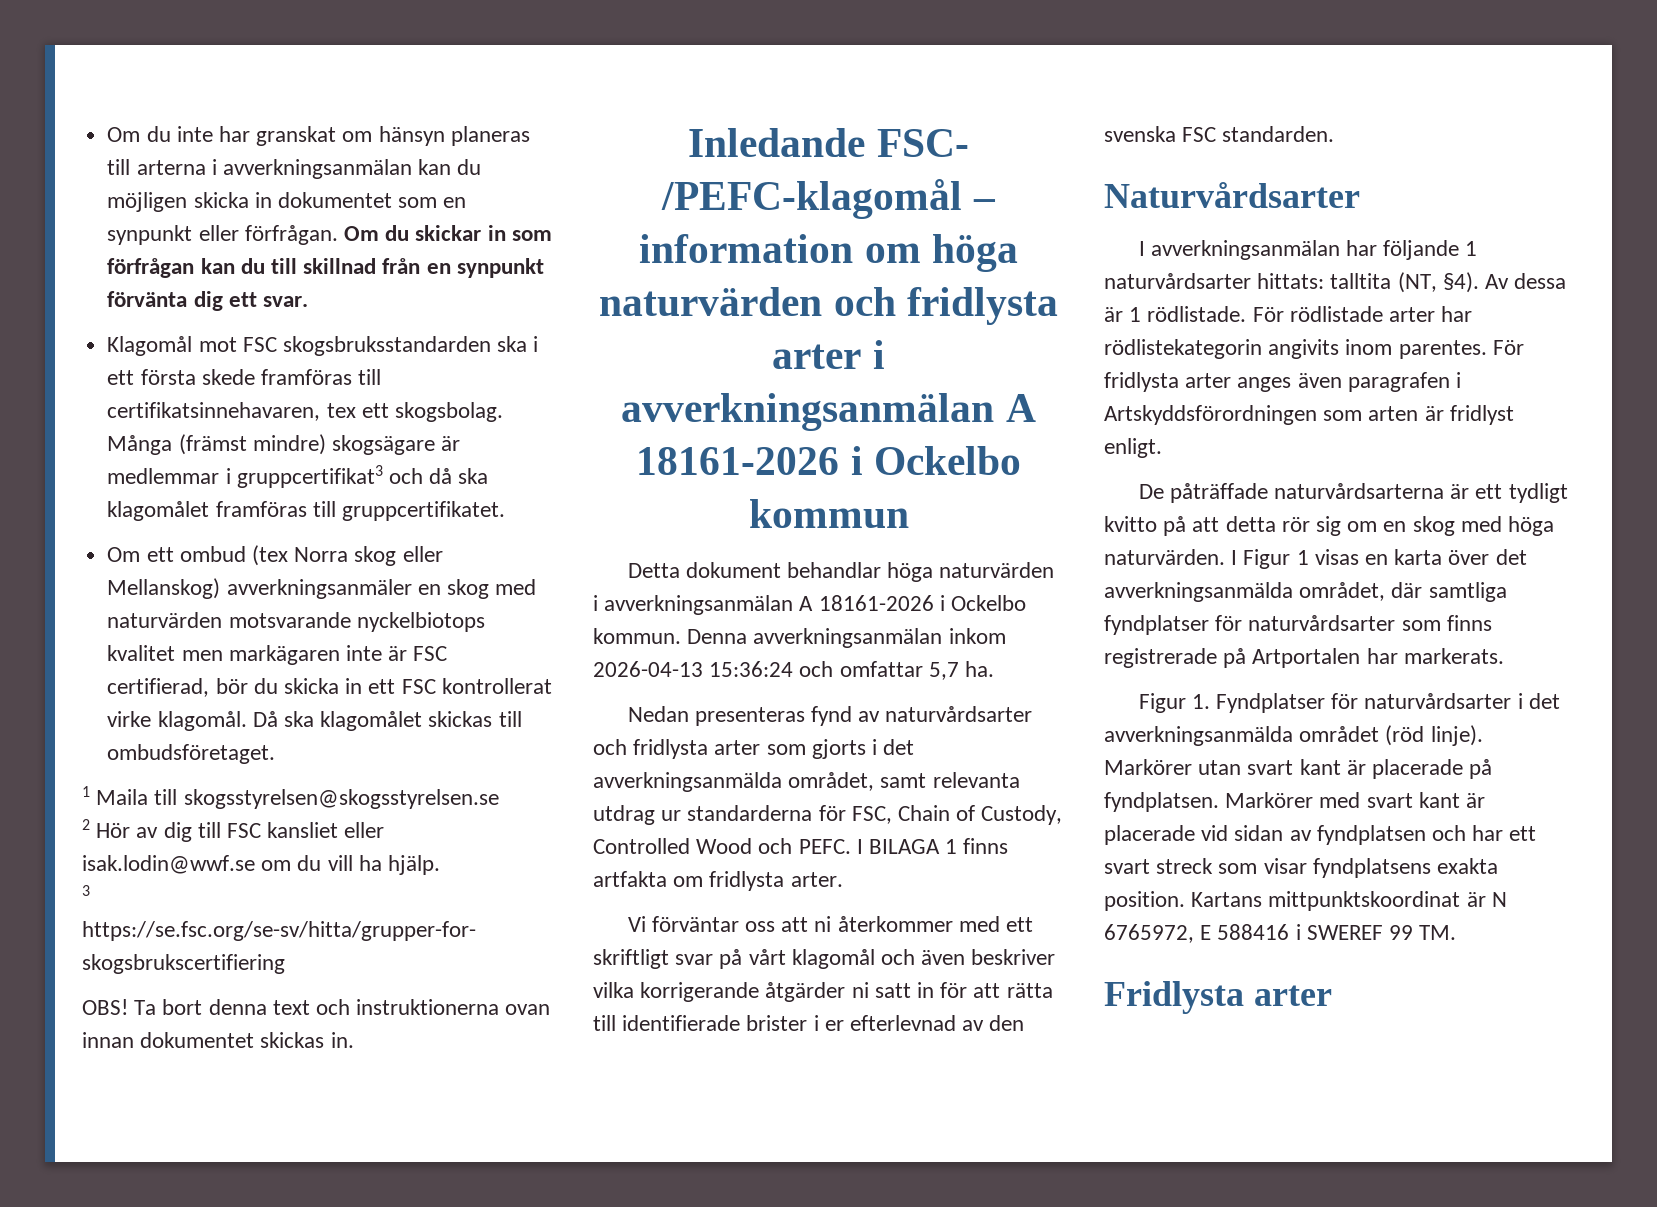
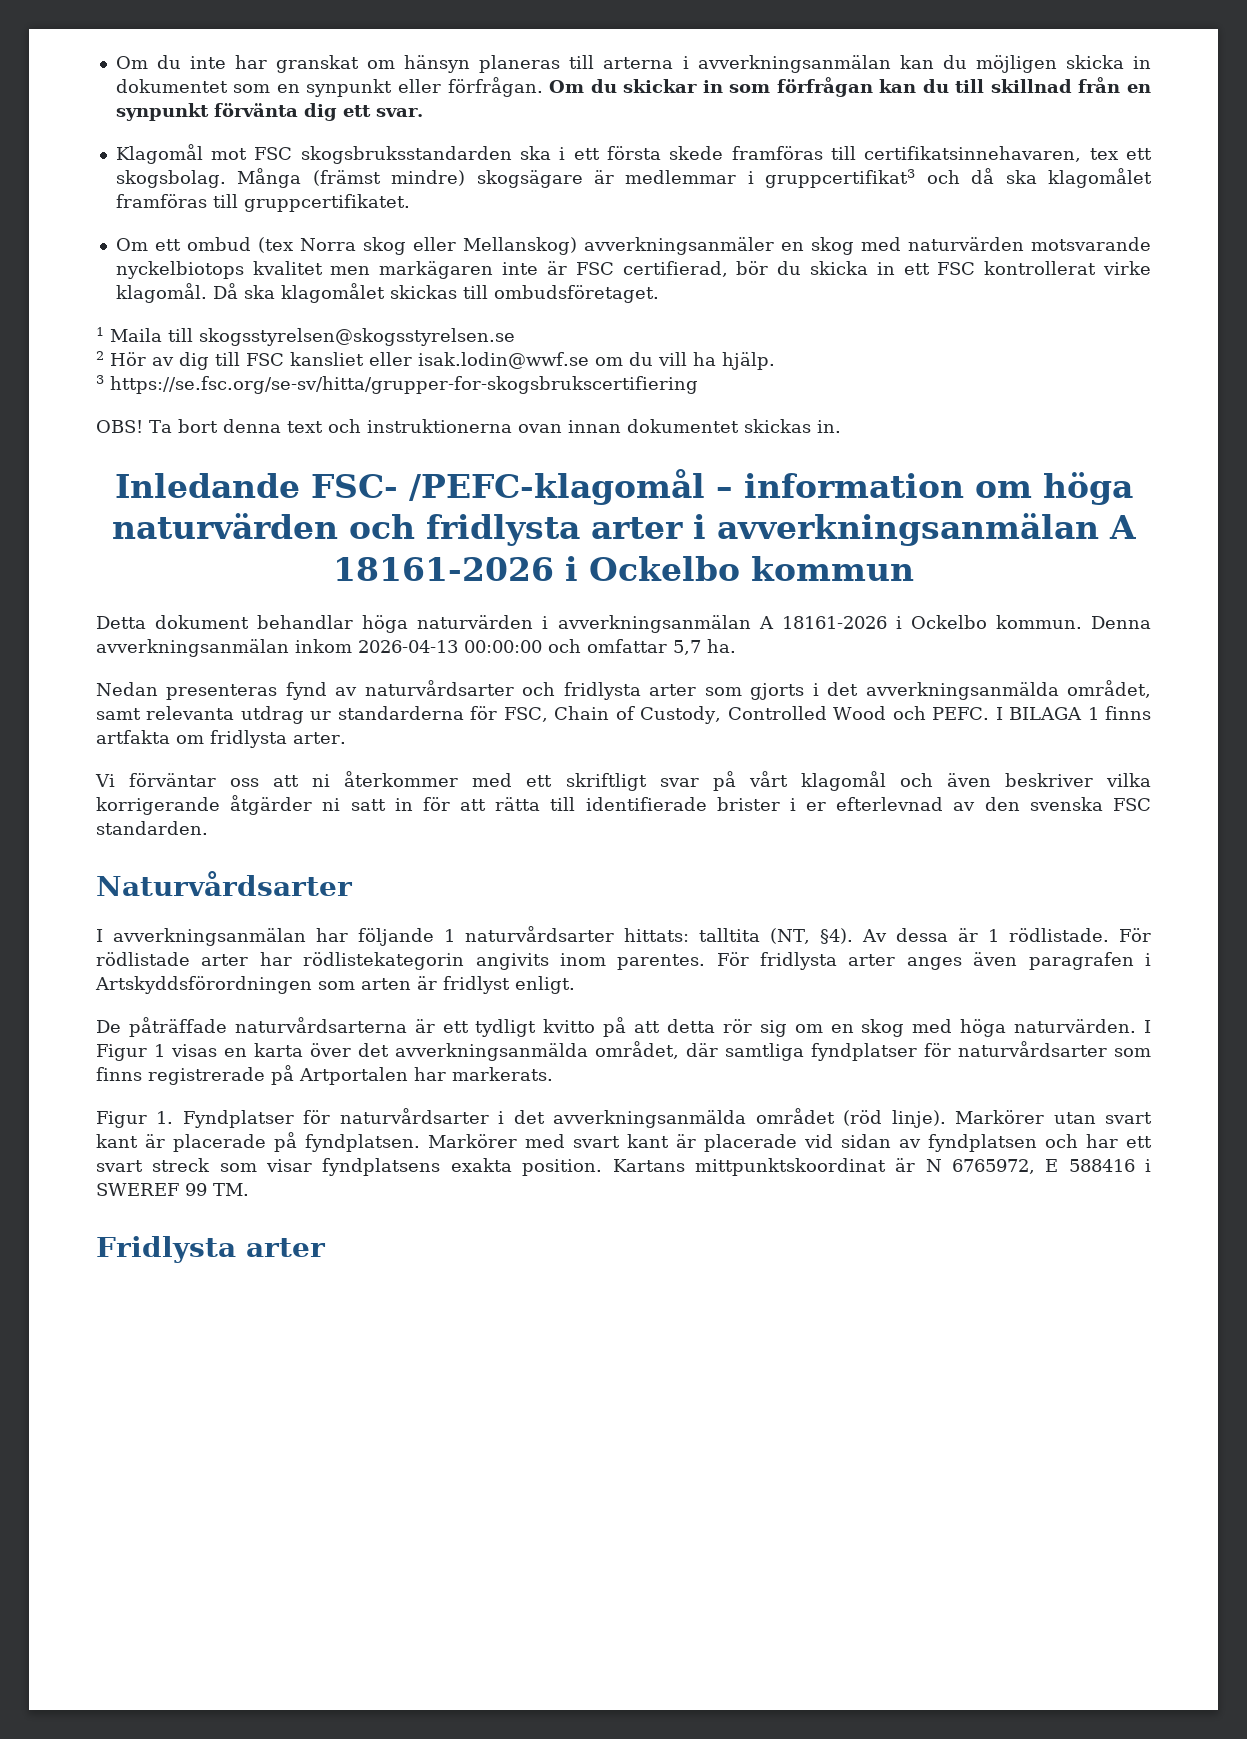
- Denna avverkningsanmälan inkom 2026-04-13 15:36:24 och omfattar 5,7 ha.
+ Denna avverkningsanmälan inkom 2026-04-13 00:00:00 och omfattar 5,7 ha.

